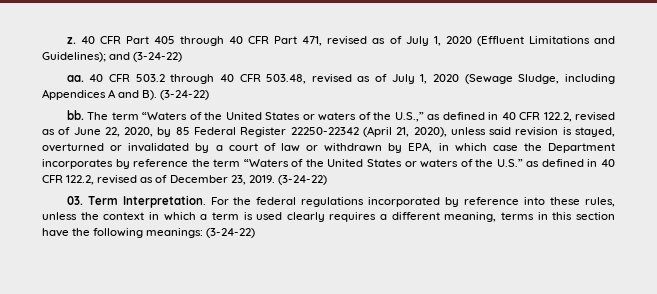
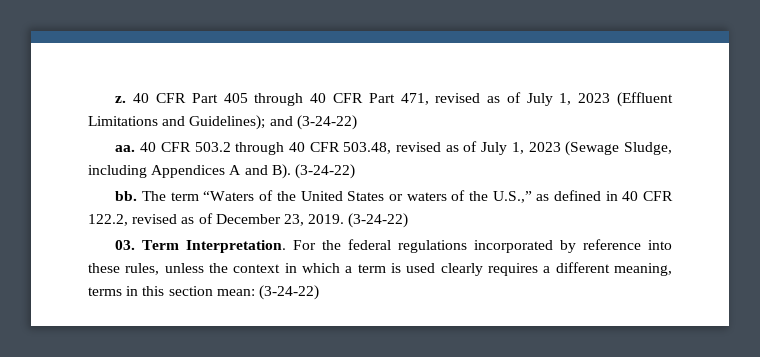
- 40 CFR Part 405 through 40 CFR Part 471, revised as of July 1, 2020 (Effluent Limitations and Guidelines); and (3-24-22)
+ 40 CFR Part 405 through 40 CFR Part 471, revised as of July 1, 2023 (Effluent Limitations and Guidelines); and (3-24-22)
- 40 CFR 503.2 through 40 CFR 503.48, revised as of July 1, 2020 (Sewage Sludge, including Appendices A and B). (3-24-22)
+ 40 CFR 503.2 through 40 CFR 503.48, revised as of July 1, 2023 (Sewage Sludge, including Appendices A and B). (3-24-22)
- The term “Waters of the United States or waters of the U.S.,” as defined in 40 CFR 122.2, revised as of June 22, 2020, by 85 Federal Register 22250-22342 (April 21, 2020), unless said revision is stayed, overturned or invalidated by a court of law or withdrawn by EPA, in which case the Department incorporates by reference the term “Waters of the United States or waters of the U.S.” as defined in 40 CFR 122.2, revised as of December 23, 2019.
+ The term “Waters of the United States or waters of the U.S.,” as defined in 40 CFR 122.2, revised as of December 23, 2019.
- For the federal regulations incorporated by reference into these rules, unless the context in which a term is used clearly requires a different meaning, terms in this section have the following meanings: (3-24-22)
+ For the federal regulations incorporated by reference into these rules, unless the context in which a term is used clearly requires a different meaning, terms in this section mean: (3-24-22)

